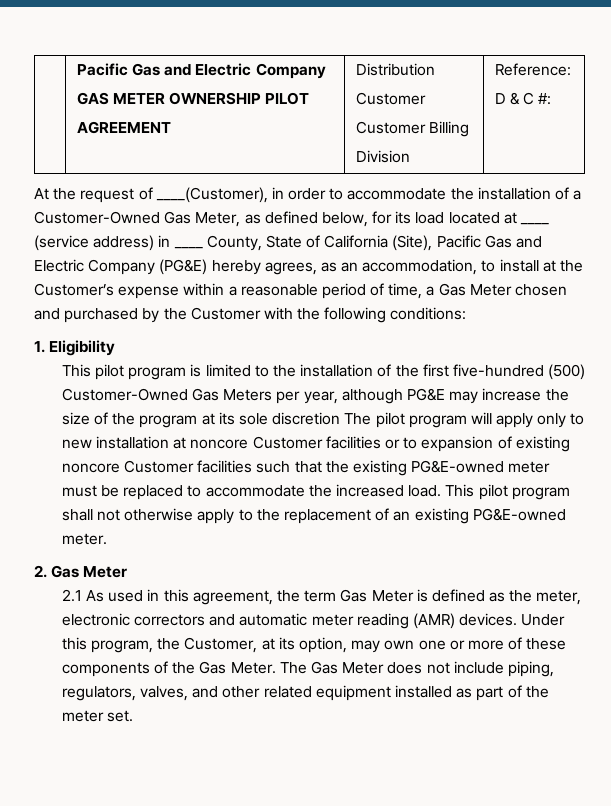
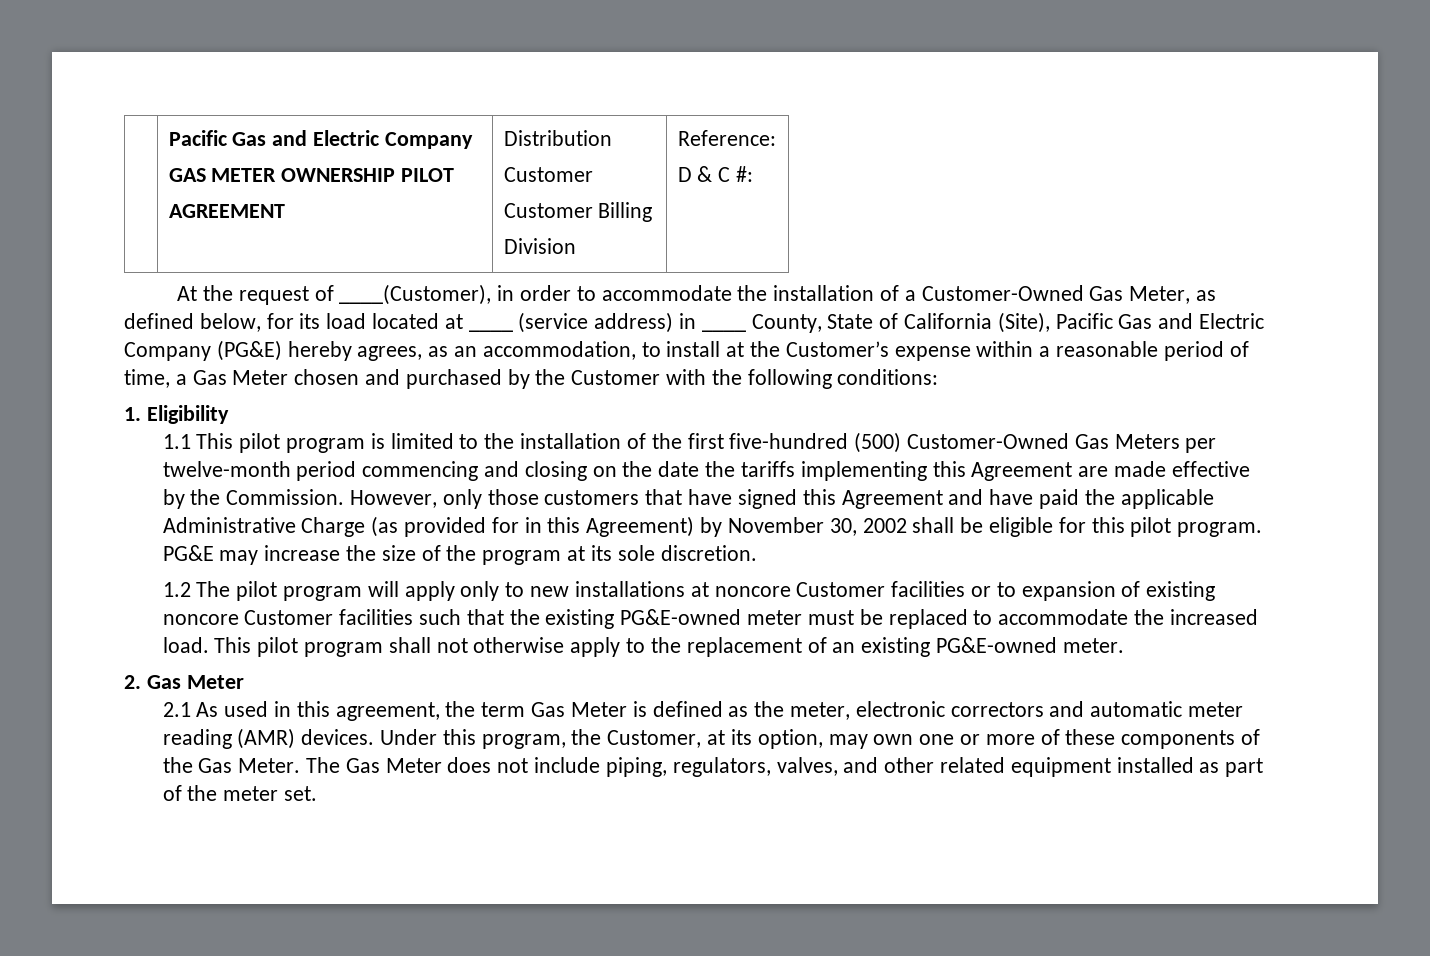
- This pilot program is limited to the installation of the first five-hundred (500) Customer-Owned Gas Meters per year, although PG&E may increase the size of the program at its sole discretion The pilot program will apply only to new installation at noncore Customer facilities or to expansion of existing noncore Customer facilities such that the existing PG&E-owned meter must be replaced to accommodate the increased load.
+ 1.1 This pilot program is limited to the installation of the first five-hundred (500) Customer-Owned Gas Meters per twelve-month period commencing and closing on the date the tariffs implementing this Agreement are made effective by the Commission. However, only those customers that have signed this Agreement and have paid the applicable Administrative Charge (as provided for in this Agreement) by November 30, 2002 shall be eligible for this pilot program. PG&E may increase the size of the program at its sole discretion.
+ 1.2 The pilot program will apply only to new installations at noncore Customer facilities or to expansion of existing noncore Customer facilities such that the existing PG&E-owned meter must be replaced to accommodate the increased load.

